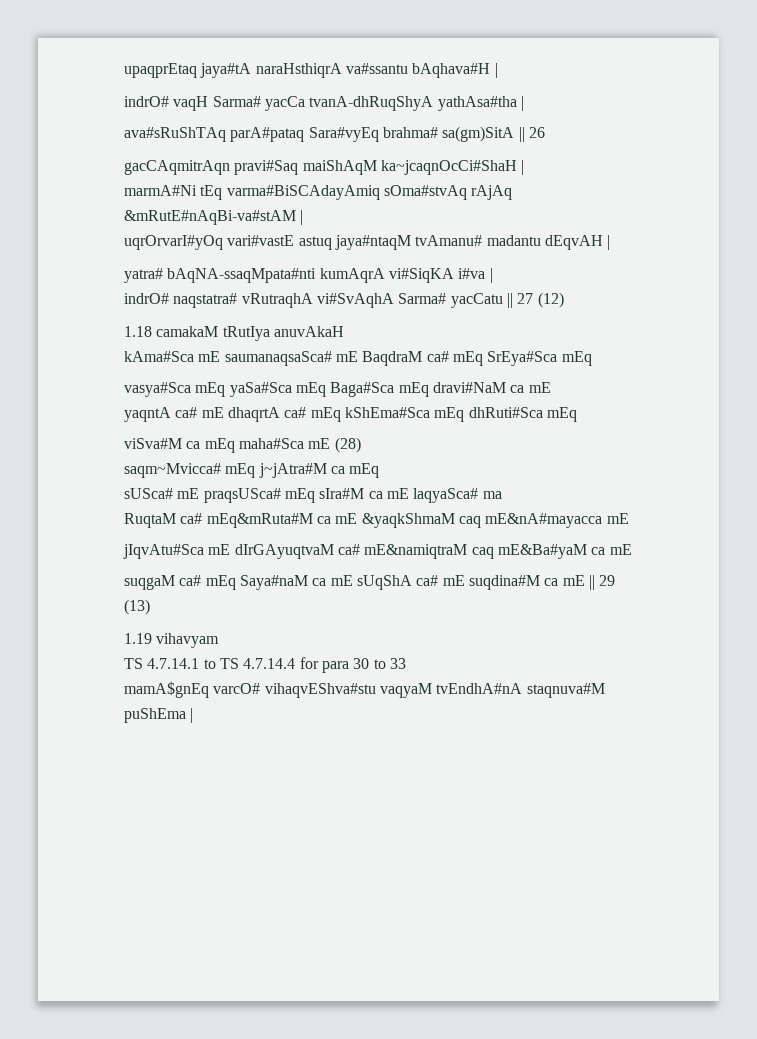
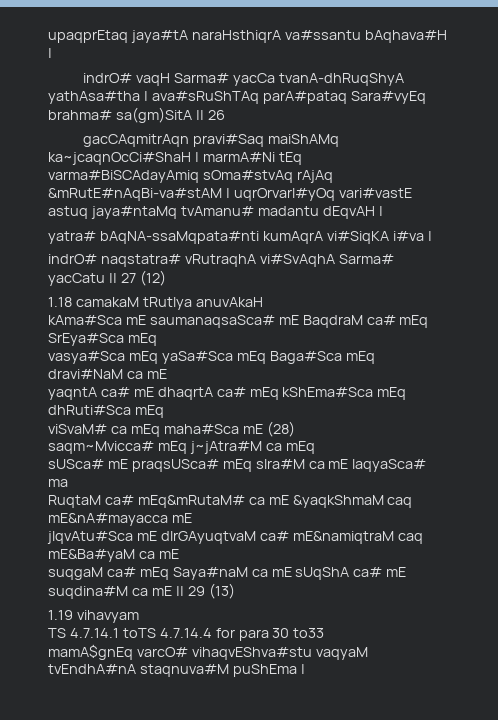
- indrO# vaqH Sarma# yacCa tvanA-dhRuqShyA yathAsa#tha |
- ava#sRuShTAq parA#pataq Sara#vyEq brahma# sa(gm)SitA || 26
+ indrO# vaqH Sarma# yacCa tvanA-dhRuqShyA yathAsa#tha | ava#sRuShTAq parA#pataq Sara#vyEq brahma# sa(gm)SitA || 26
- gacCAqmitrAqn pravi#Saq maiShAqM ka~jcaqnOcCi#ShaH |
- marmA#Ni tEq varma#BiSCAdayAmiq sOma#stvAq rAjAq &mRutE#nAqBi-va#stAM |
- uqrOrvarI#yOq vari#vastE astuq jaya#ntaqM tvAmanu# madantu dEqvAH |
+ gacCAqmitrAqn pravi#Saq maiShAMq ka~jcaqnOcCi#ShaH | marmA#Ni tEq varma#BiSCAdayAmiq sOma#stvAq rAjAq &mRutE#nAqBi-va#stAM | uqrOrvarI#yOq vari#vastE astuq jaya#ntaMq tvAmanu# madantu dEqvAH |
- yatra# bAqNA-ssaqMpata#nti kumAqrA vi#SiqKA i#va |
+ yatra# bAqNA-ssaMqpata#nti kumAqrA vi#SiqKA i#va |
- viSva#M ca mEq maha#Sca mE (28)
+ viSvaM# ca mEq maha#Sca mE (28)
- RuqtaM ca# mEq&mRuta#M ca mE &yaqkShmaM caq mE&nA#mayacca mE
+ RuqtaM ca# mEq&mRutaM# ca mE &yaqkShmaM caq mE&nA#mayacca mE
- TS 4.7.14.1 to TS 4.7.14.4 for para 30 to 33
+ TS 4.7.14.1 toTS 4.7.14.4 for para 30 to33

